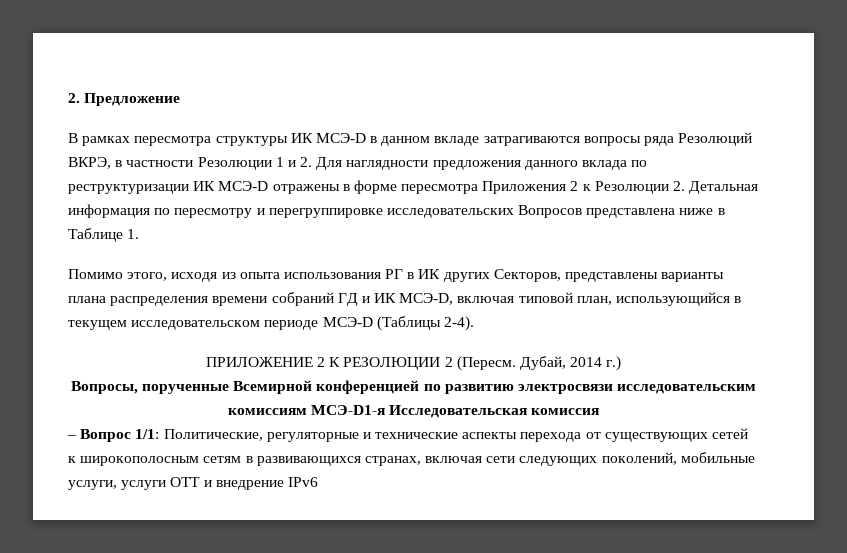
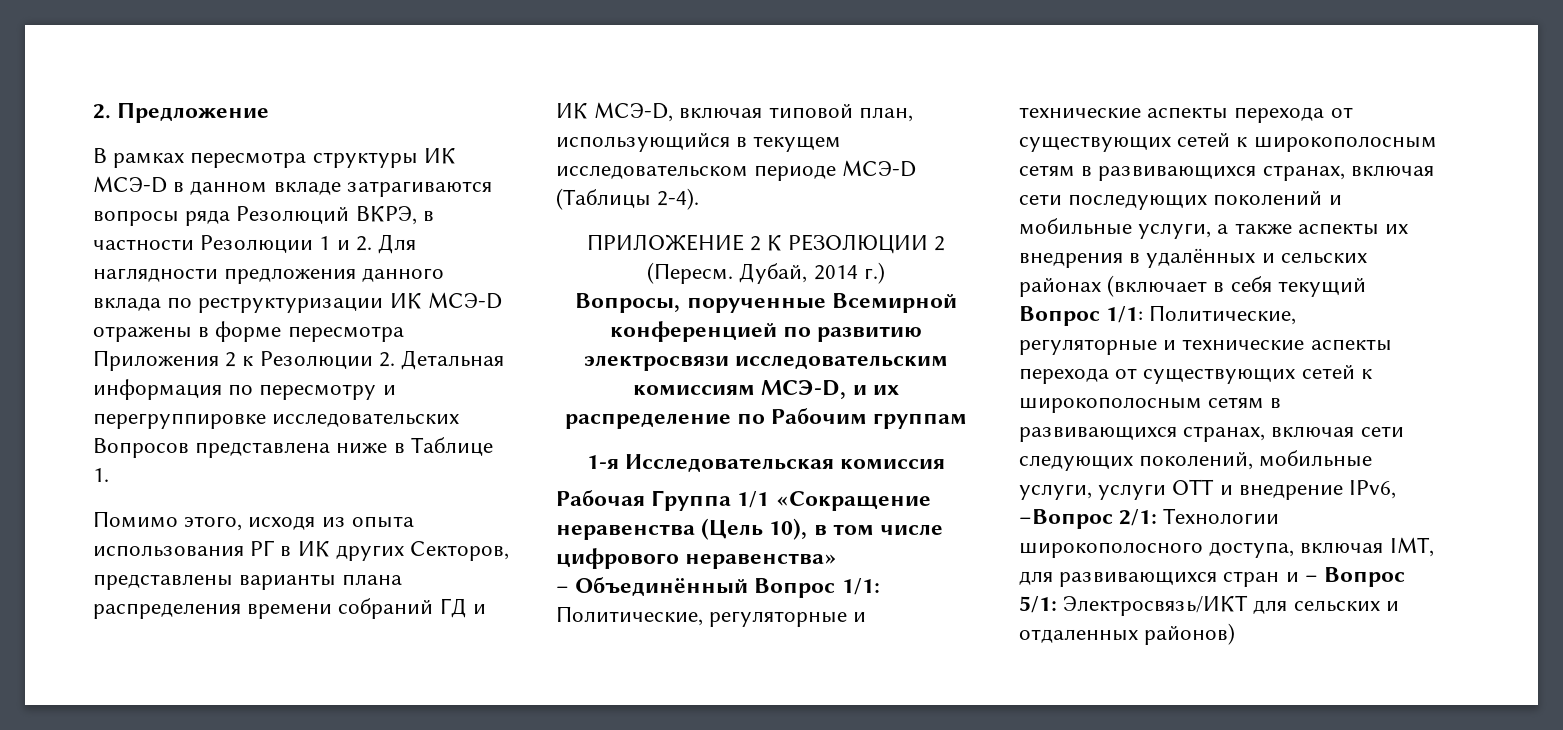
- Вопросы, порученные Всемирной конференцией по развитию электросвязи исследовательским комиссиям МСЭ-D1-я Исследовательская комиссия
- – Вопрос 1/1: Политические, регуляторные и технические аспекты перехода от существующих сетей к широкополосным сетям в развивающихся странах, включая сети следующих поколений, мобильные услуги, услуги ОТТ и внедрение IPv6
+ Вопросы, порученные Всемирной конференцией по развитию электросвязи исследовательским комиссиям МСЭ-D, и их распределение по Рабочим группам
+ 1-я Исследовательская комиссия
+ Рабочая Группа 1/1 «Сокращение неравенства (Цель 10), в том числе цифрового неравенства»
+ – Объединённый Вопрос 1/1: Политические, регуляторные и технические аспекты перехода от существующих сетей к широкополосным сетям в развивающихся странах, включая сети последующих поколений и мобильные услуги, а также аспекты их внедрения в удалённых и сельских районах (включает в себя текущий Вопрос 1/1: Политические, регуляторные и технические аспекты перехода от существующих сетей к широкополосным сетям в развивающихся странах, включая сети следующих поколений, мобильные услуги, услуги ОТТ и внедрение IPv6, –Вопрос 2/1: Технологии широкополосного доступа, включая IMT, для развивающихся стран и – Вопрос 5/1: Электросвязь/ИКТ для сельских и отдаленных районов)

